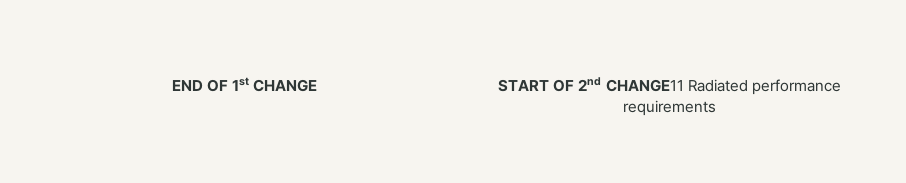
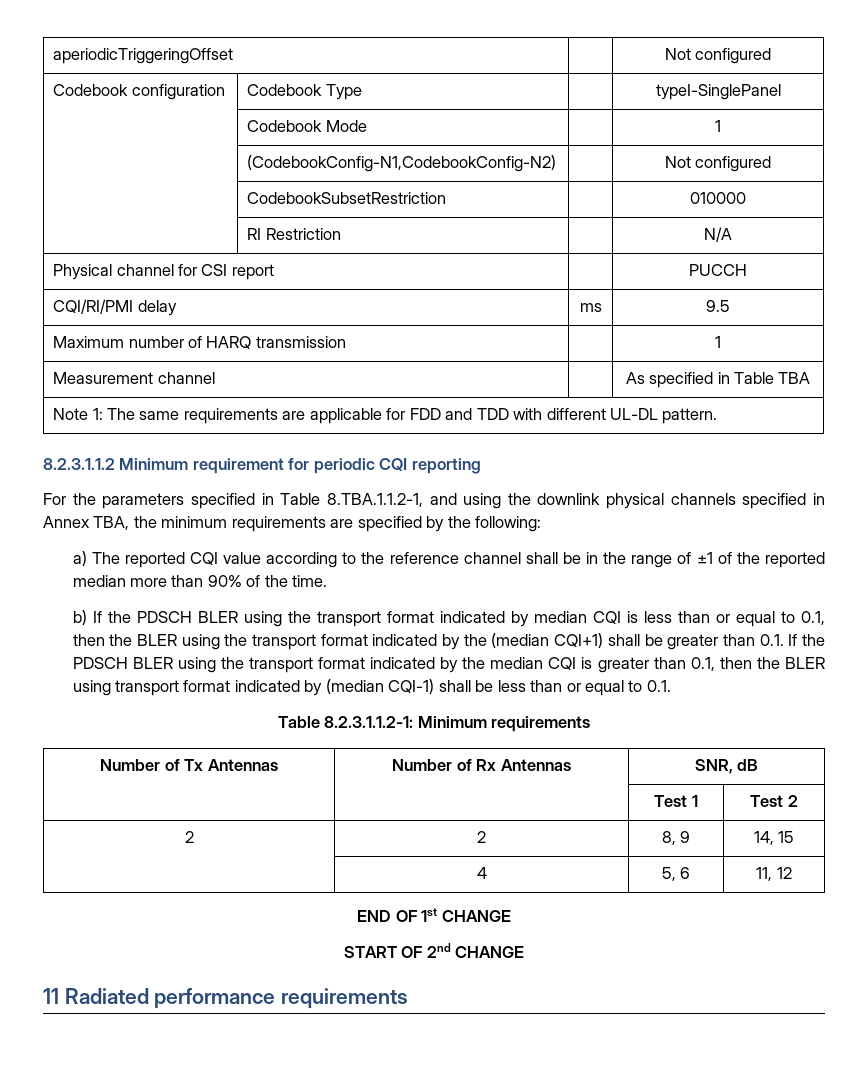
+ aperiodicTriggeringOffset | | Not configured
+ Codebook configuration | Codebook Type | | typeI-SinglePanel
+ | Codebook Mode | | 1
+ | (CodebookConfig-N1,CodebookConfig-N2) | | Not configured
+ | CodebookSubsetRestriction | | 010000
+ | RI Restriction | | N/A
+ Physical channel for CSI report | | PUCCH
+ CQI/RI/PMI delay | ms | 9.5
+ Maximum number of HARQ transmission | | 1
+ Measurement channel | | As specified in Table TBA
+ Note 1: The same requirements are applicable for FDD and TDD with different UL-DL pattern.
+ 8.2.3.1.1.2 Minimum requirement for periodic CQI reporting
+ For the parameters specified in Table 8.TBA.1.1.2-1, and using the downlink physical channels specified in Annex TBA, the minimum requirements are specified by the following:
+ a) The reported CQI value according to the reference channel shall be in the range of ±1 of the reported median more than 90% of the time.
+ b) If the PDSCH BLER using the transport format indicated by median CQI is less than or equal to 0.1, then the BLER using the transport format indicated by the (median CQI+1) shall be greater than 0.1. If the PDSCH BLER using the transport format indicated by the median CQI is greater than 0.1, then the BLER using transport format indicated by (median CQI-1) shall be less than or equal to 0.1.
+ Table 8.2.3.1.1.2-1: Minimum requirements
+ Number of Tx Antennas | Number of Rx Antennas | SNR, dB
+ | | Test 1 | Test 2
+ 2 | 2 | 8, 9 | 14, 15
+ | 4 | 5, 6 | 11, 12
- START OF 2nd CHANGE11 Radiated performance requirements
+ START OF 2nd CHANGE
+ 11 Radiated performance requirements

